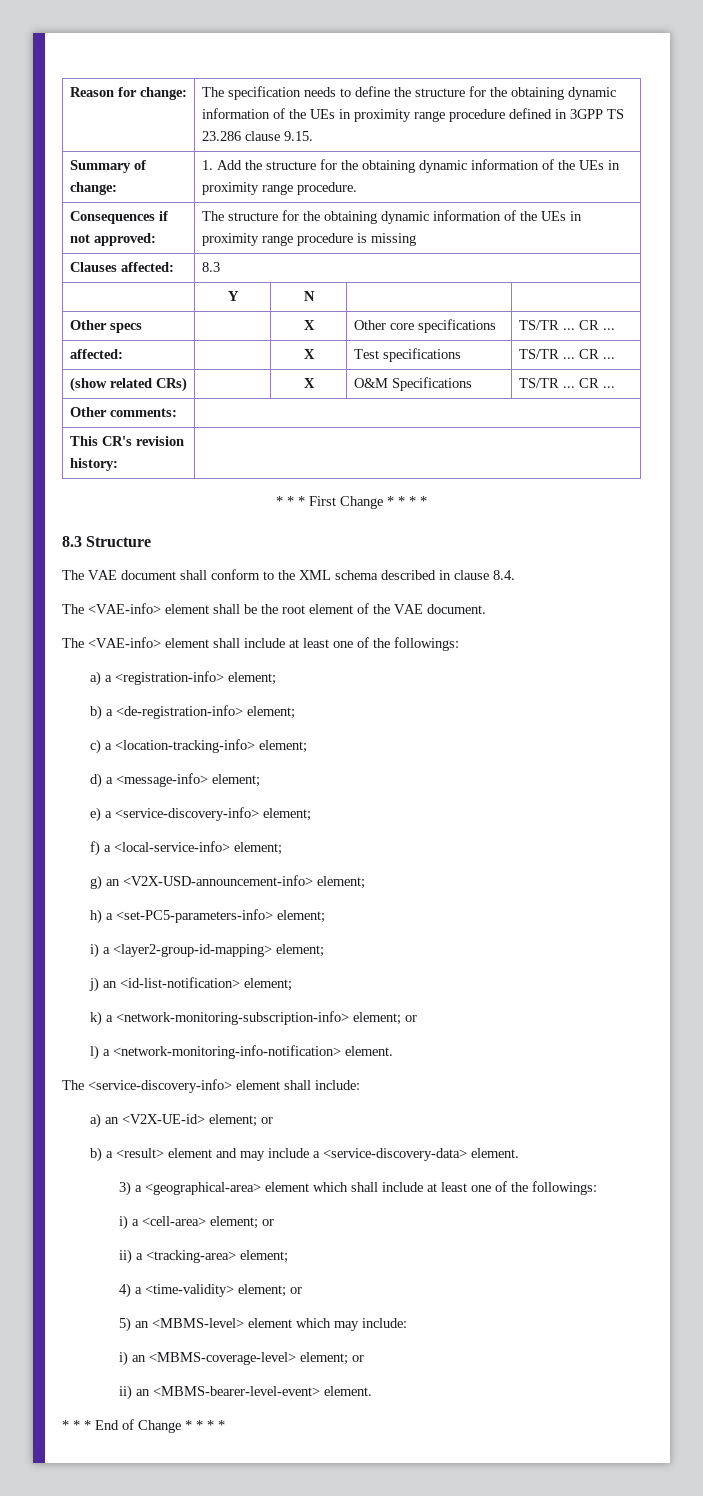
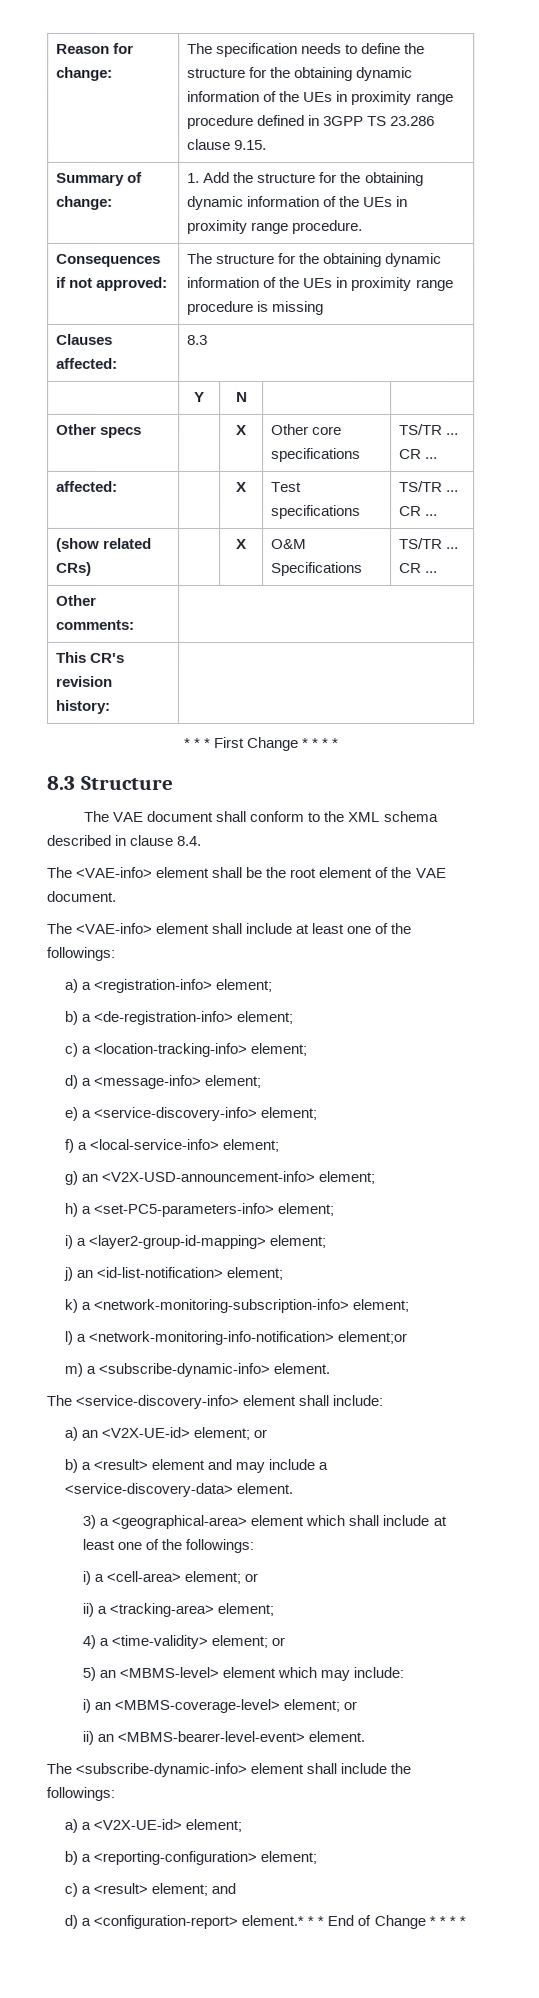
- k) a <network-monitoring-subscription-info> element; or
+ k) a <network-monitoring-subscription-info> element;
- l) a <network-monitoring-info-notification> element.
+ l) a <network-monitoring-info-notification> element;or
+ m) a <subscribe-dynamic-info> element.
- * * * End of Change * * * *
+ The <subscribe-dynamic-info> element shall include the followings:
+ a) a <V2X-UE-id> element;
+ b) a <reporting-configuration> element;
+ c) a <result> element; and
+ d) a <configuration-report> element.* * * End of Change * * * *

